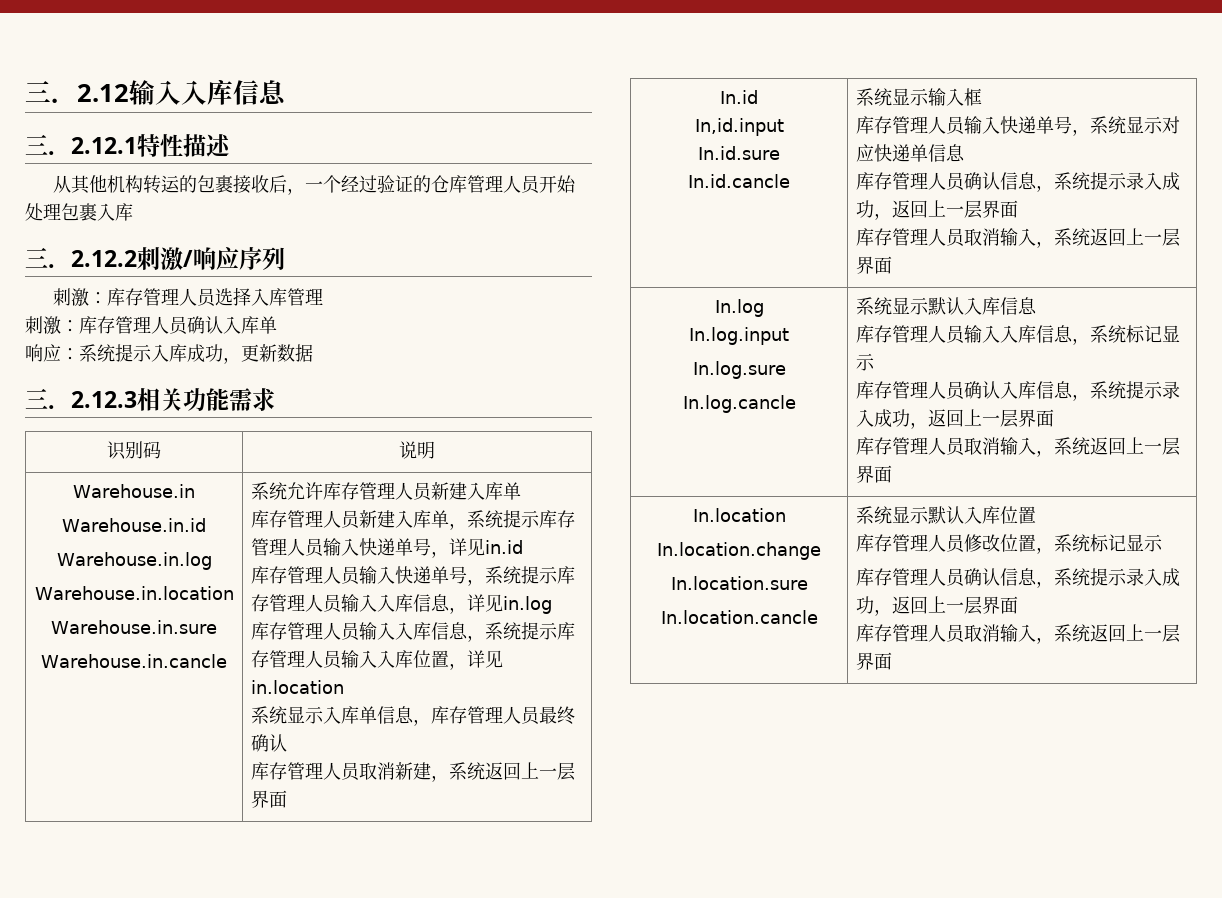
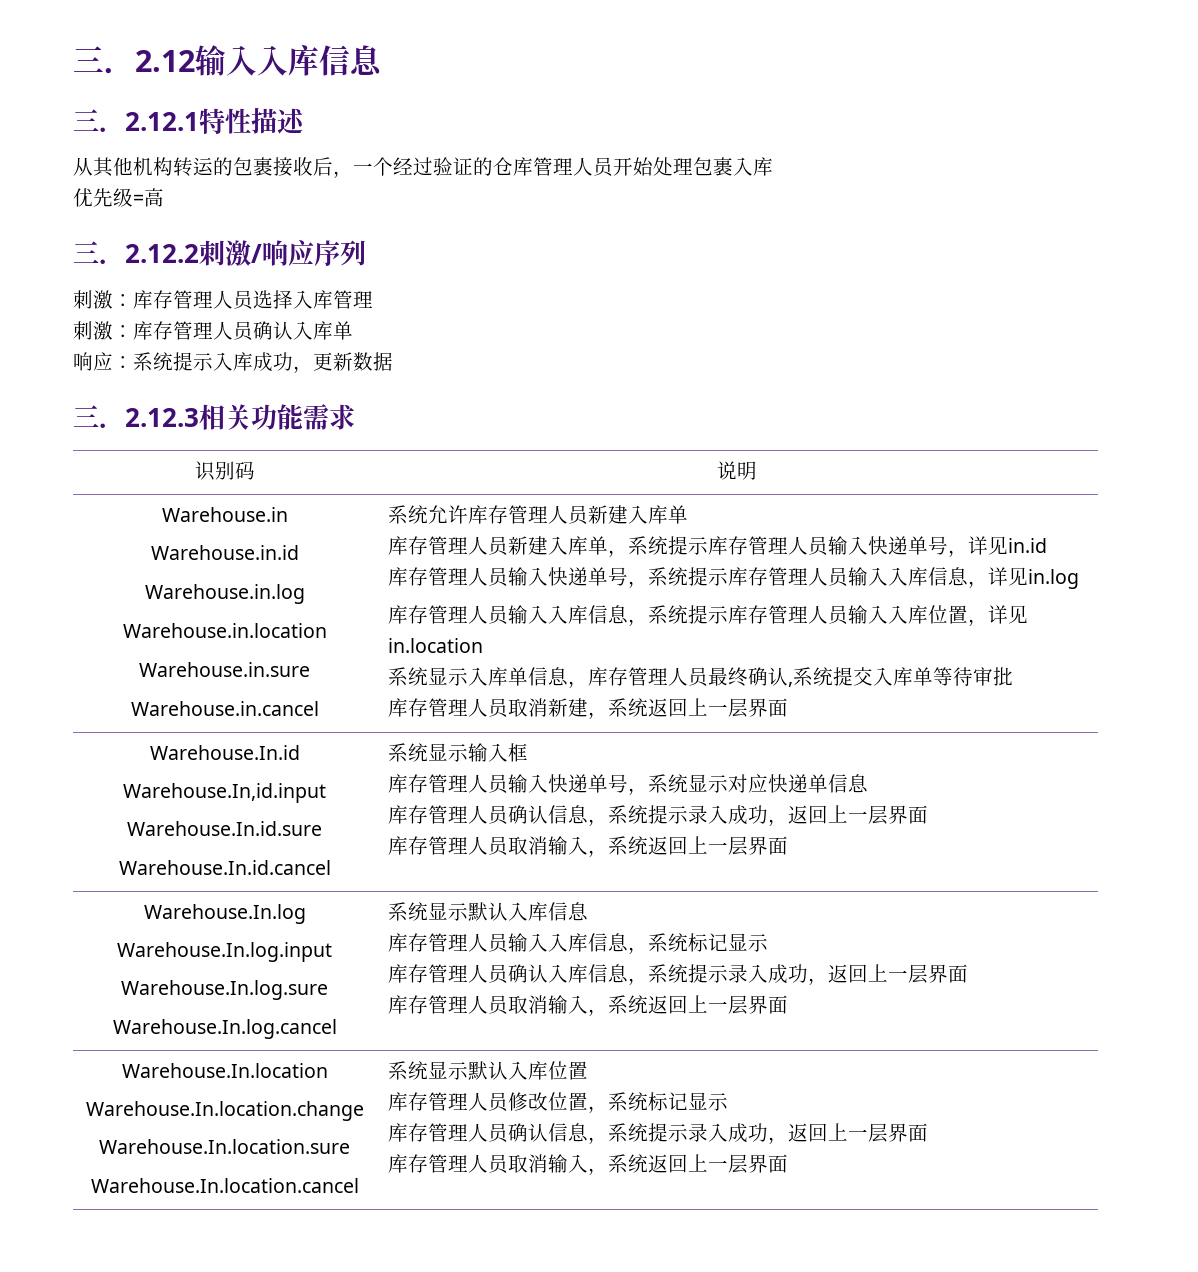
+ 优先级=高
- Warehouse.in.cancle
+ Warehouse.in.cancel
- 系统显示入库单信息，库存管理人员最终确认
+ 系统显示入库单信息，库存管理人员最终确认,系统提交入库单等待审批
- In.id
- In,id.input
- In.id.sure
- In.id.cancle
+ Warehouse.In.id
+ Warehouse.In,id.input
+ Warehouse.In.id.sure
+ Warehouse.In.id.cancel
- In.log
- In.log.input
- In.log.sure
- In.log.cancle
+ Warehouse.In.log
+ Warehouse.In.log.input
+ Warehouse.In.log.sure
+ Warehouse.In.log.cancel
- In.location
- In.location.change
- In.location.sure
- In.location.cancle
+ Warehouse.In.location
+ Warehouse.In.location.change
+ Warehouse.In.location.sure
+ Warehouse.In.location.cancel

